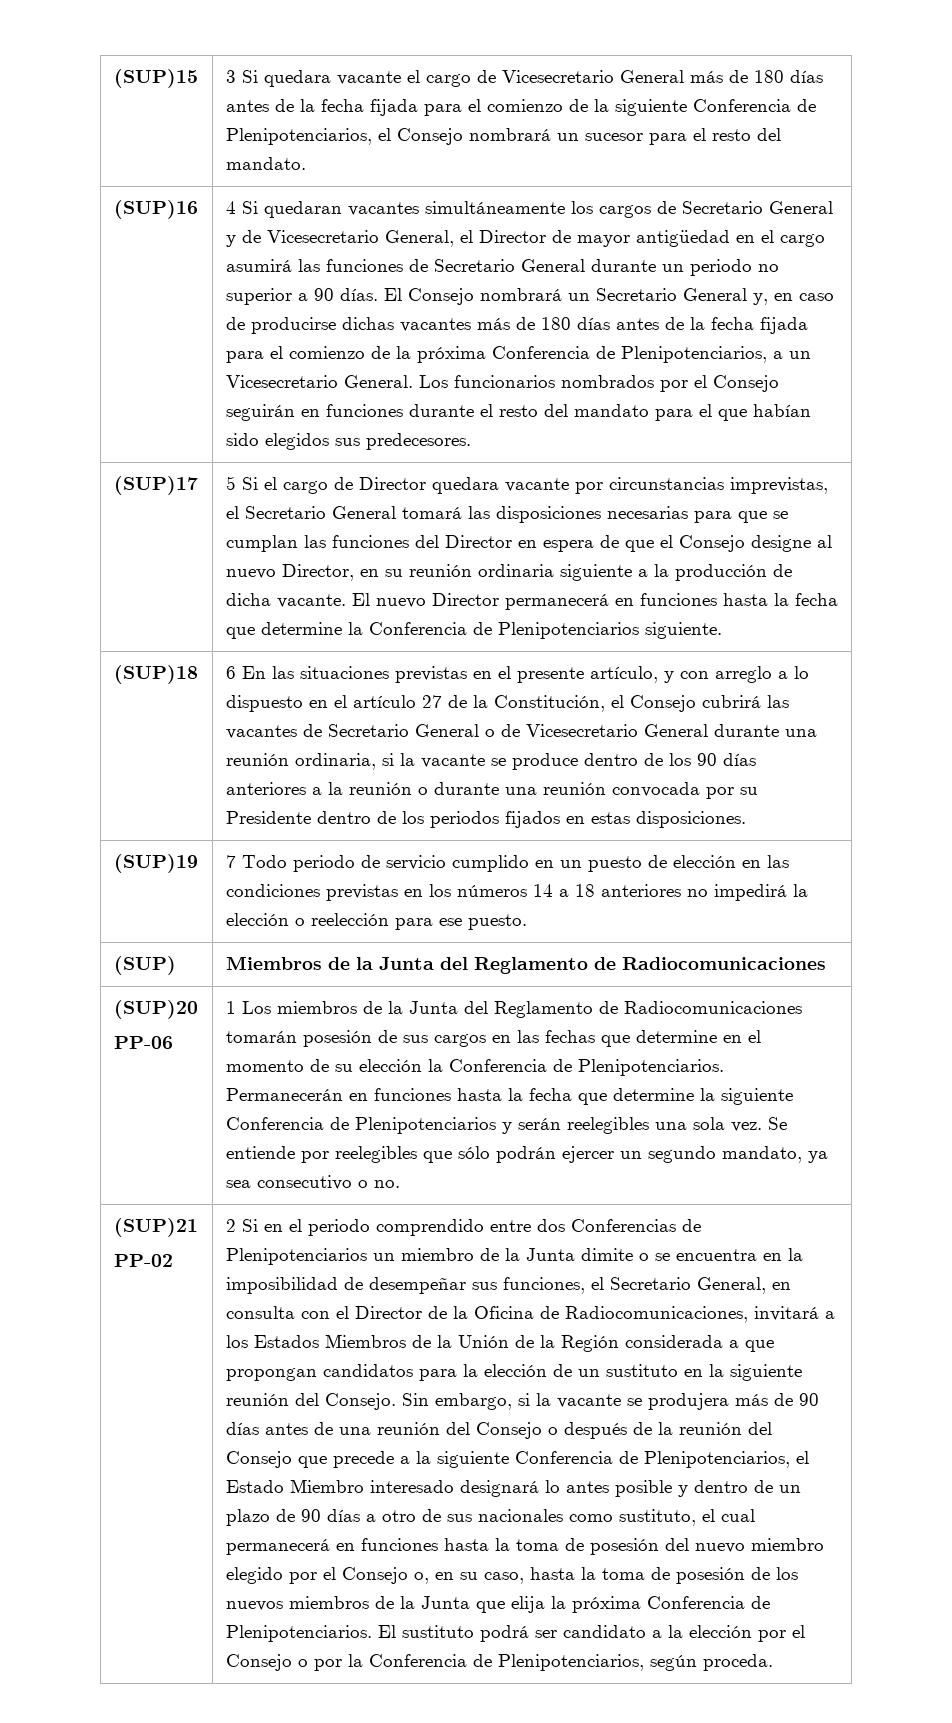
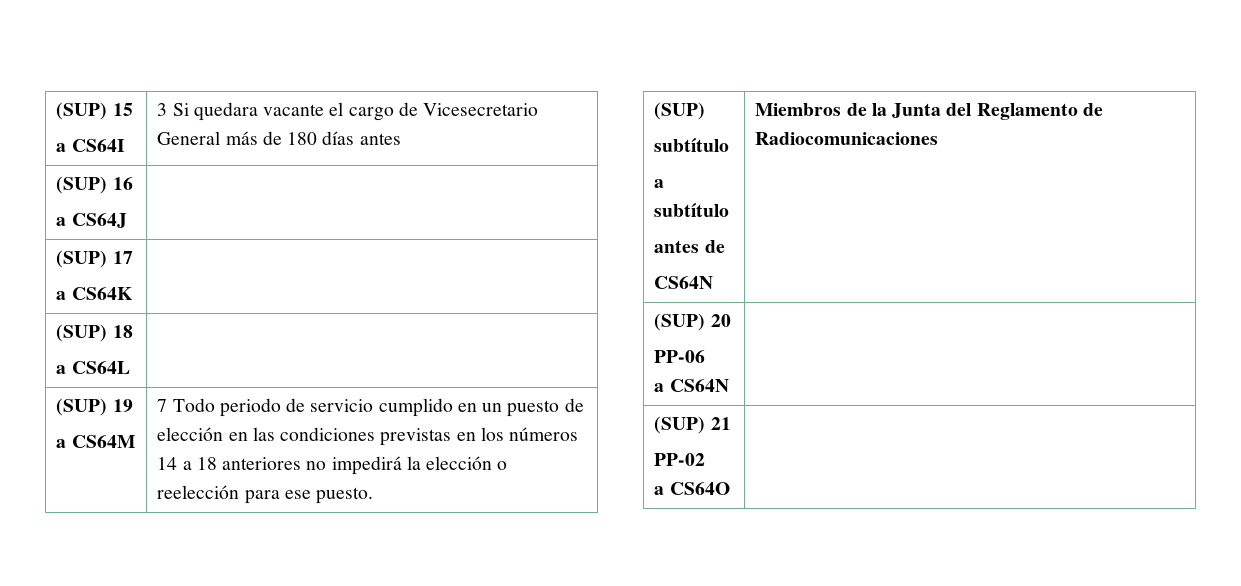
- (SUP)15 | 3 Si quedara vacante el cargo de Vicesecretario General más de 180 días antes de la fecha fijada para el comienzo de la siguiente Conferencia de Plenipotenciarios, el Consejo nombrará un sucesor para el resto del mandato.
- (SUP)16 | 4 Si quedaran vacantes simultáneamente los cargos de Secretario General y de Vicesecretario General, el Director de mayor antigüedad en el cargo asumirá las funciones de Secretario General durante un periodo no superior a 90 días. El Consejo nombrará un Secretario General y, en caso de producirse dichas vacantes más de 180 días antes de la fecha fijada para el comienzo de la próxima Conferencia de Plenipotenciarios, a un Vicesecretario General. Los funcionarios nombrados por el Consejo seguirán en funciones durante el resto del mandato para el que habían sido elegidos sus predecesores.
- (SUP)17 | 5 Si el cargo de Director quedara vacante por circunstancias imprevistas, el Secretario General tomará las disposiciones necesarias para que se cumplan las funciones del Director en espera de que el Consejo designe al nuevo Director, en su reunión ordinaria siguiente a la producción de dicha vacante. El nuevo Director permanecerá en funciones hasta la fecha que determine la Conferencia de Plenipotenciarios siguiente.
- (SUP)18 | 6 En las situaciones previstas en el presente artículo, y con arreglo a lo dispuesto en el artículo 27 de la Constitución, el Consejo cubrirá las vacantes de Secretario General o de Vicesecretario General durante una reunión ordinaria, si la vacante se produce dentro de los 90 días anteriores a la reunión o durante una reunión convocada por su Presidente dentro de los periodos fijados en estas disposiciones.
- (SUP)19 | 7 Todo periodo de servicio cumplido en un puesto de elección en las condiciones previstas en los números 14 a 18 anteriores no impedirá la elección o reelección para ese puesto.
- (SUP) | Miembros de la Junta del Reglamento de Radiocomunicaciones
+ (SUP) 15
+ a CS64I | 3 Si quedara vacante el cargo de Vicesecretario General más de 180 días antes
+ (SUP) 16
+ a CS64J |
+ (SUP) 17
+ a CS64K |
+ (SUP) 18
+ a CS64L |
+ (SUP) 19
+ a CS64M | 7 Todo periodo de servicio cumplido en un puesto de elección en las condiciones previstas en los números 14 a 18 anteriores no impedirá la elección o reelección para ese puesto.
+ (SUP)
+ subtítulo
+ a subtítulo
+ antes de
+ CS64N | Miembros de la Junta del Reglamento de Radiocomunicaciones
- (SUP)20
+ (SUP) 20
- 1 Los miembros de la Junta del Reglamento de Radiocomunicaciones tomarán posesión de sus cargos en las fechas que determine en el momento de su elección la Conferencia de Plenipotenciarios. Permanecerán en funciones hasta la fecha que determine la siguiente Conferencia de Plenipotenciarios y serán reelegibles una sola vez. Se entiende por reelegibles que sólo podrán ejercer un segundo mandato, ya sea consecutivo o no.
- (SUP)21
- PP-02 | 2 Si en el periodo comprendido entre dos Conferencias de Plenipotenciarios un miembro de la Junta dimite o se encuentra en la imposibilidad de desempeñar sus funciones, el Secretario General, en consulta con el Director de la Oficina de Radiocomunicaciones, invitará a los Estados Miembros de la Unión de la Región considerada a que propongan candidatos para la elección de un sustituto en la siguiente reunión del Consejo. Sin embargo, si la vacante se produjera más de 90 días antes de una reunión del Consejo o después de la reunión del Consejo que precede a la siguiente Conferencia de Plenipotenciarios, el Estado Miembro interesado designará lo antes posible y dentro de un plazo de 90 días a otro de sus nacionales como sustituto, el cual permanecerá en funciones hasta la toma de posesión del nuevo miembro elegido por el Consejo o, en su caso, hasta la toma de posesión de los nuevos miembros de la Junta que elija la próxima Conferencia de Plenipotenciarios. El sustituto podrá ser candidato a la elección por el Consejo o por la Conferencia de Plenipotenciarios, según proceda.
+ a CS64N |
+ (SUP) 21
+ PP-02
+ a CS64O |

